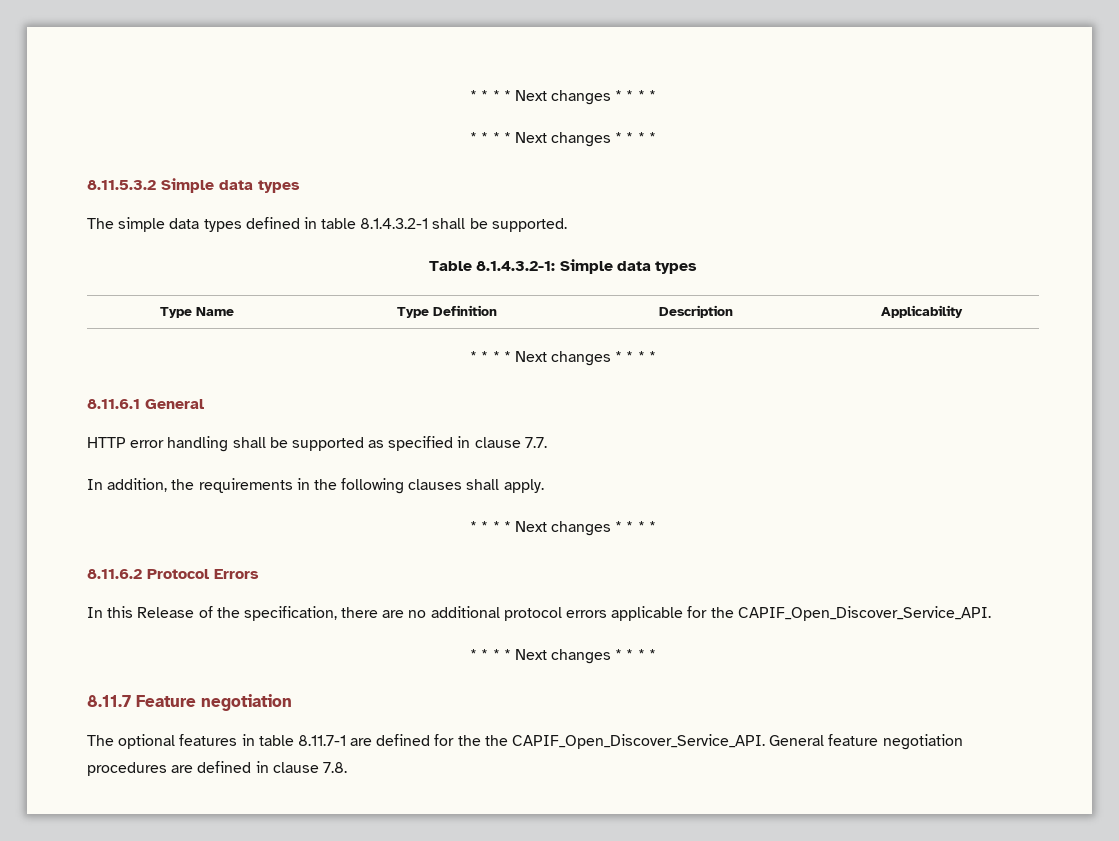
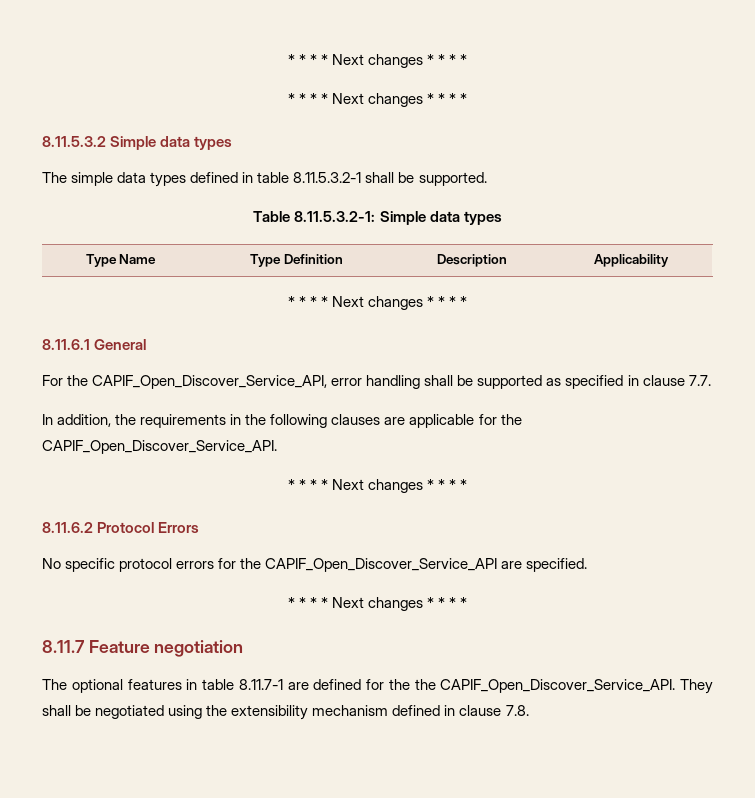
- The simple data types defined in table 8.1.4.3.2-1 shall be supported.
+ The simple data types defined in table 8.11.5.3.2-1 shall be supported.
- Table 8.1.4.3.2-1: Simple data types
+ Table 8.11.5.3.2-1: Simple data types
- HTTP error handling shall be supported as specified in clause 7.7.
+ For the CAPIF_Open_Discover_Service_API, error handling shall be supported as specified in clause 7.7.
- In addition, the requirements in the following clauses shall apply.
+ In addition, the requirements in the following clauses are applicable for the CAPIF_Open_Discover_Service_API.
- In this Release of the specification, there are no additional protocol errors applicable for the CAPIF_Open_Discover_Service_API.
+ No specific protocol errors for the CAPIF_Open_Discover_Service_API are specified.
- General feature negotiation procedures are defined in clause 7.8.
+ They shall be negotiated using the extensibility mechanism defined in clause 7.8.

